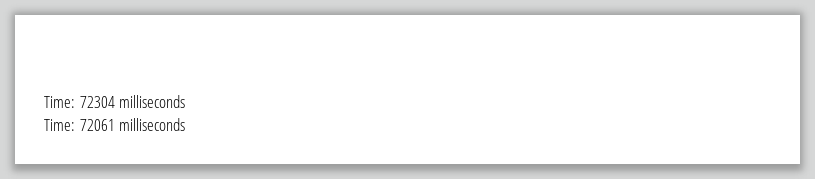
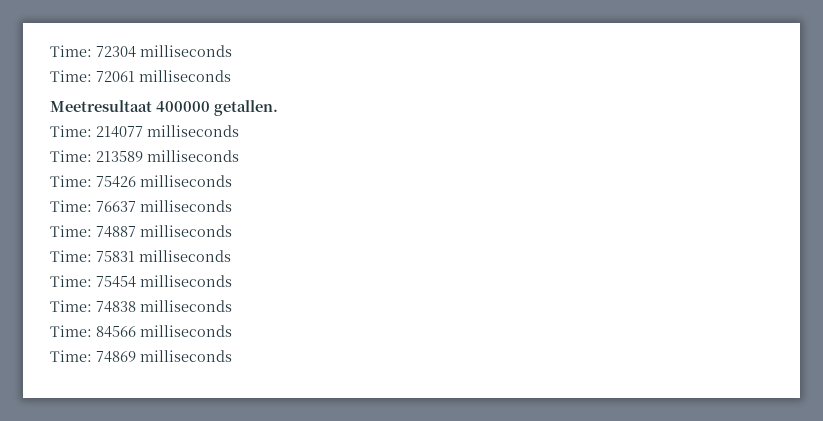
+ Meetresultaat 400000 getallen.
+ Time: 214077 milliseconds
+ Time: 213589 milliseconds
+ Time: 75426 milliseconds
+ Time: 76637 milliseconds
+ Time: 74887 milliseconds
+ Time: 75831 milliseconds
+ Time: 75454 milliseconds
+ Time: 74838 milliseconds
+ Time: 84566 milliseconds
+ Time: 74869 milliseconds

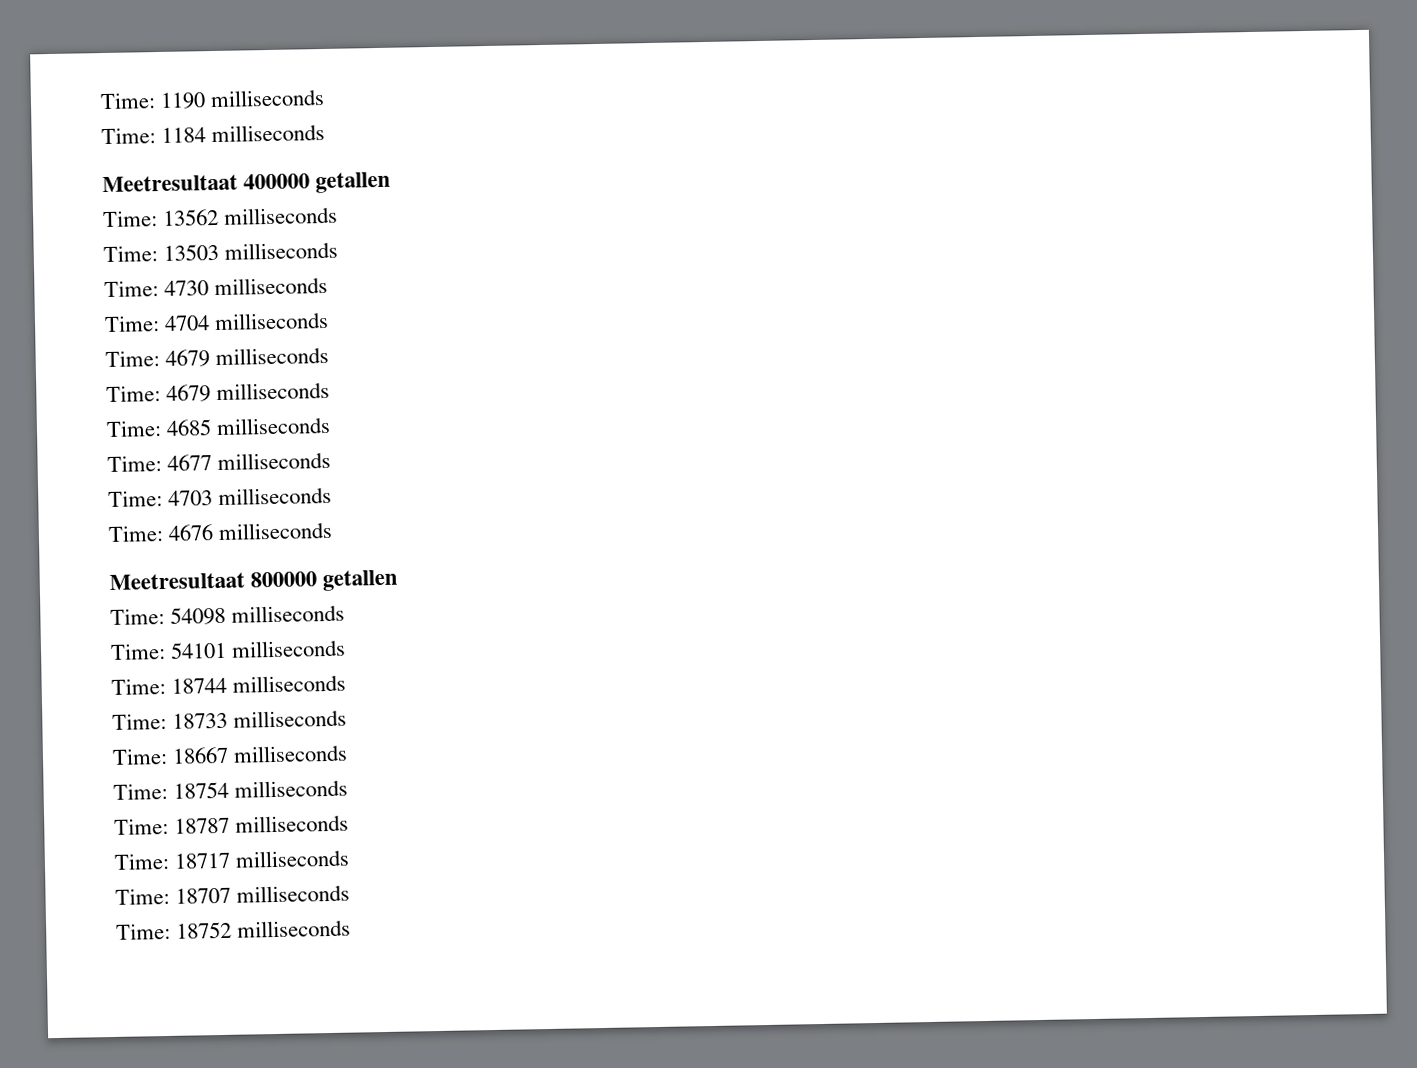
- Time: 72304 milliseconds
- Time: 72061 milliseconds
+ Time: 1190 milliseconds
+ Time: 1184 milliseconds
- Meetresultaat 400000 getallen.
- Time: 214077 milliseconds
- Time: 213589 milliseconds
- Time: 75426 milliseconds
- Time: 76637 milliseconds
- Time: 74887 milliseconds
- Time: 75831 milliseconds
- Time: 75454 milliseconds
- Time: 74838 milliseconds
- Time: 84566 milliseconds
- Time: 74869 milliseconds
+ Meetresultaat 400000 getallen
+ Time: 13562 milliseconds
+ Time: 13503 milliseconds
+ Time: 4730 milliseconds
+ Time: 4704 milliseconds
+ Time: 4679 milliseconds
+ Time: 4679 milliseconds
+ Time: 4685 milliseconds
+ Time: 4677 milliseconds
+ Time: 4703 milliseconds
+ Time: 4676 milliseconds
+ Meetresultaat 800000 getallen
+ Time: 54098 milliseconds
+ Time: 54101 milliseconds
+ Time: 18744 milliseconds
+ Time: 18733 milliseconds
+ Time: 18667 milliseconds
+ Time: 18754 milliseconds
+ Time: 18787 milliseconds
+ Time: 18717 milliseconds
+ Time: 18707 milliseconds
+ Time: 18752 milliseconds

